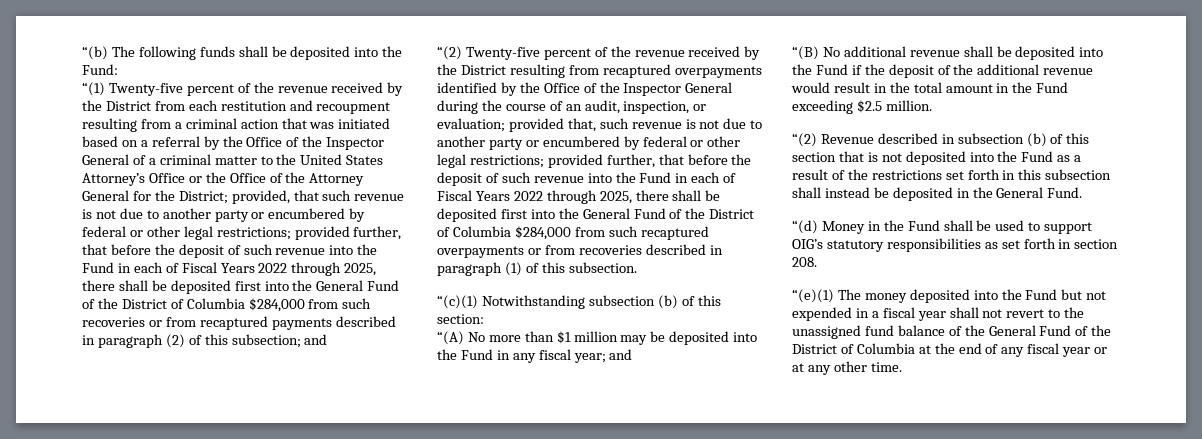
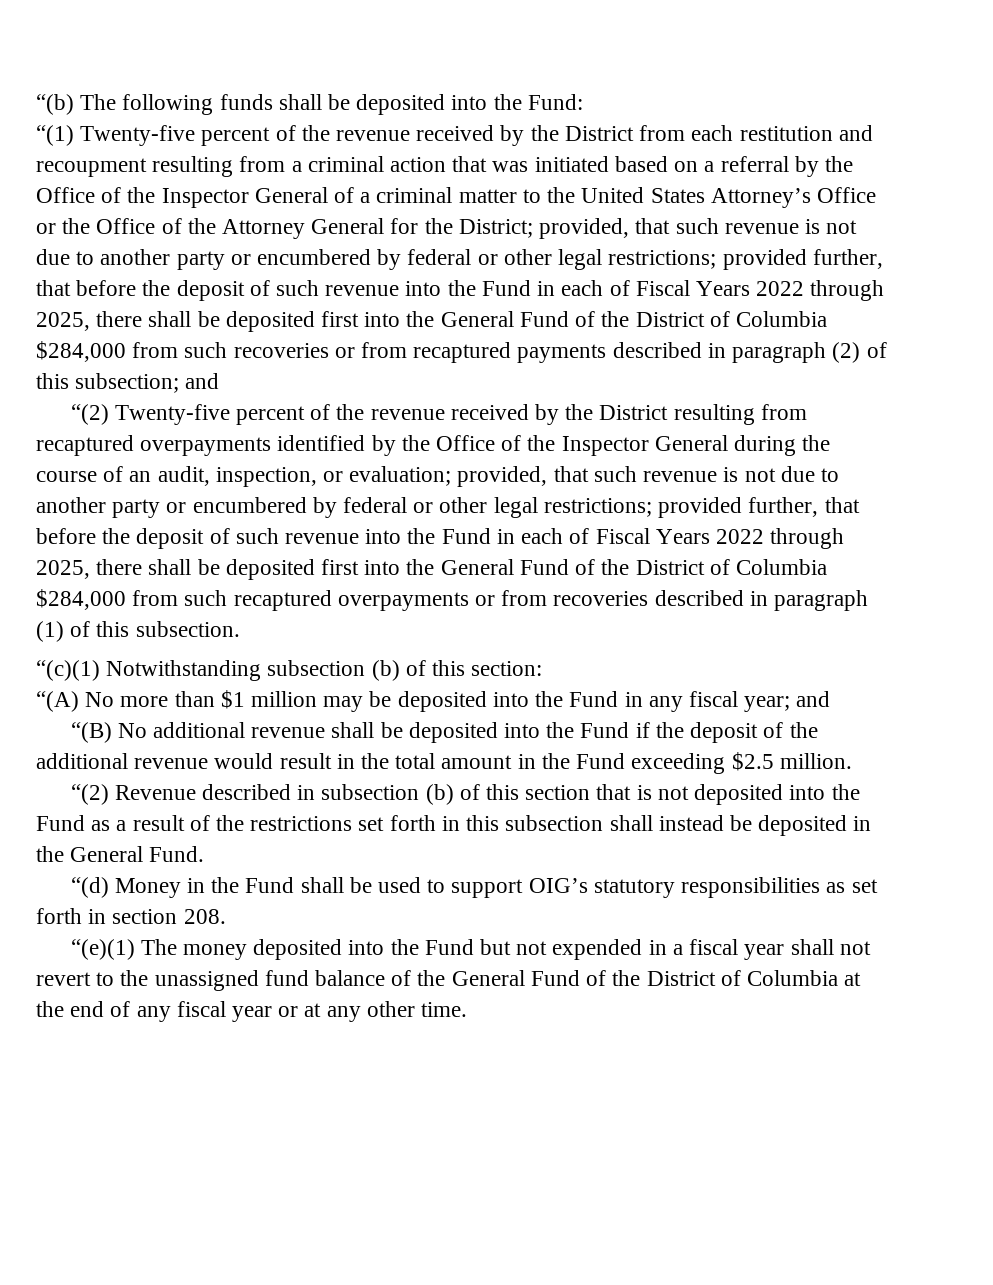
- “(2) Twenty-five percent of the revenue received by the District resulting from recaptured overpayments identified by the Office of the Inspector General during the course of an audit, inspection, or evaluation; provided that, such revenue is not due to another party or encumbered by federal or other legal restrictions;
+ “(2) Twenty-five percent of the revenue received by the District resulting from recaptured overpayments identified by the Office of the Inspector General during the course of an audit, inspection, or evaluation; provided, that such revenue is not due to another party or encumbered by federal or other legal restrictions;

